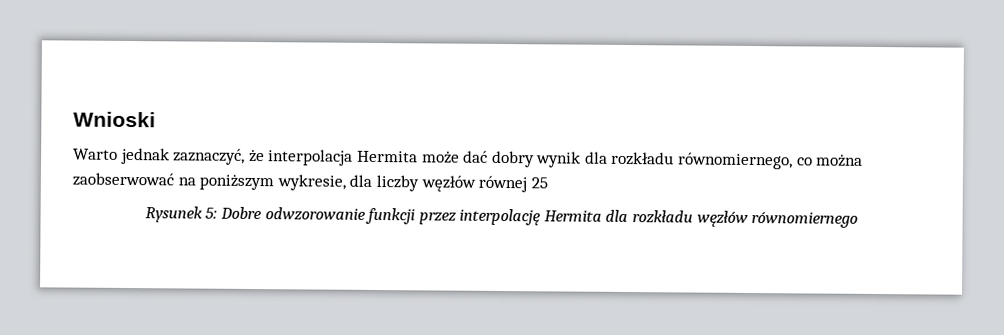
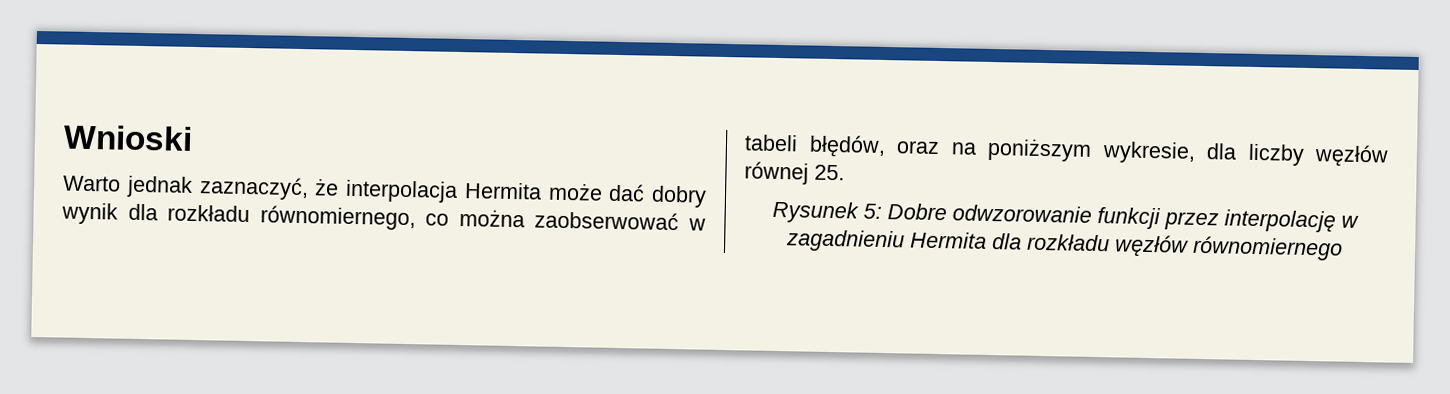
- Warto jednak zaznaczyć, że interpolacja Hermita może dać dobry wynik dla rozkładu równomiernego, co można zaobserwować na poniższym wykresie, dla liczby węzłów równej 25
+ Warto jednak zaznaczyć, że interpolacja Hermita może dać dobry wynik dla rozkładu równomiernego, co można zaobserwować w tabeli błędów, oraz na poniższym wykresie, dla liczby węzłów równej 25.
- Rysunek 5: Dobre odwzorowanie funkcji przez interpolację Hermita dla rozkładu węzłów równomiernego
+ Rysunek 5: Dobre odwzorowanie funkcji przez interpolację w zagadnieniu Hermita dla rozkładu węzłów równomiernego

